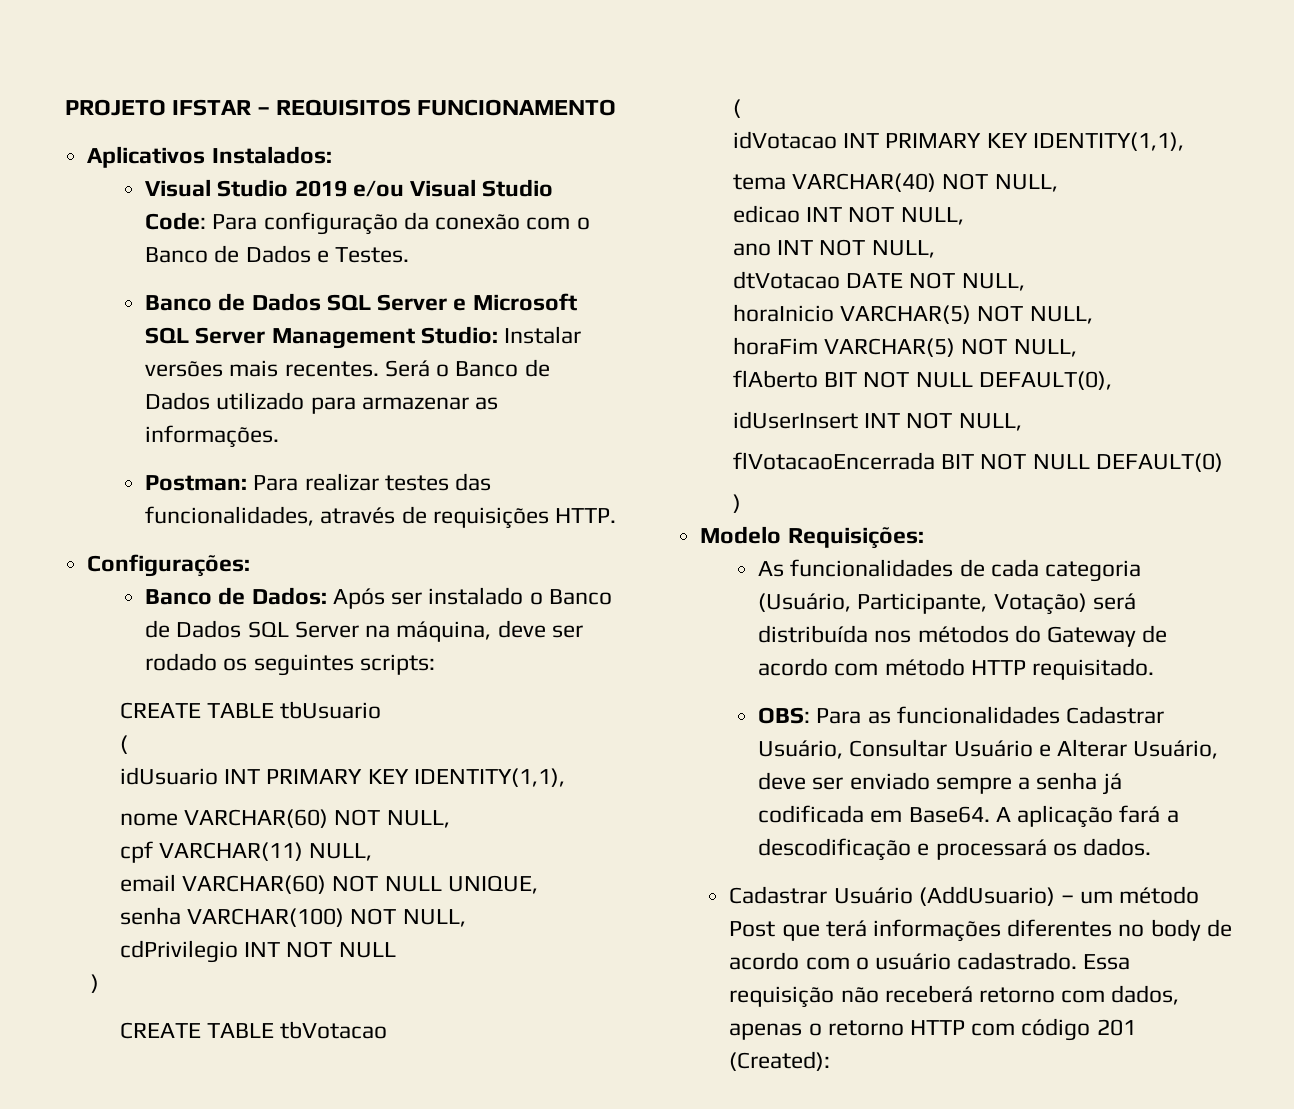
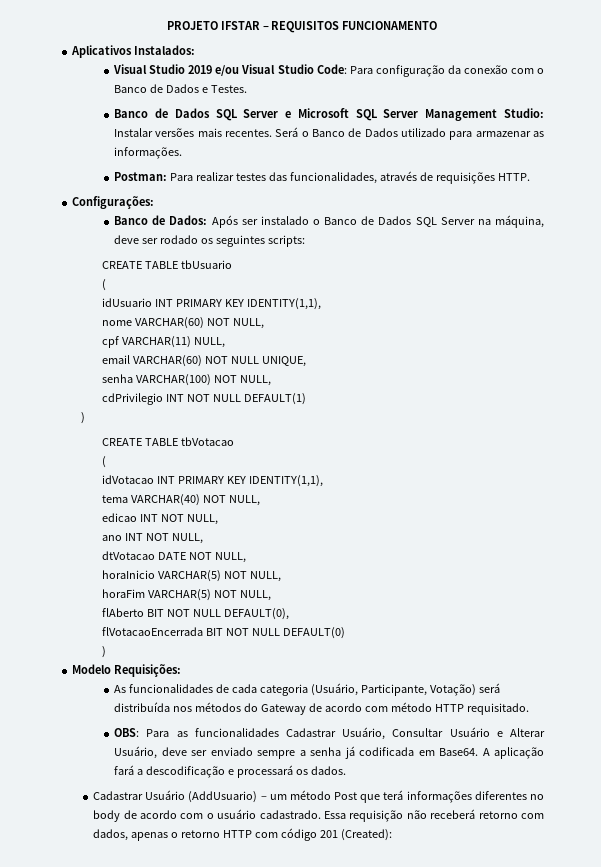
- cdPrivilegio INT NOT NULL
+ cdPrivilegio INT NOT NULL DEFAULT(1)
- idUserInsert INT NOT NULL,

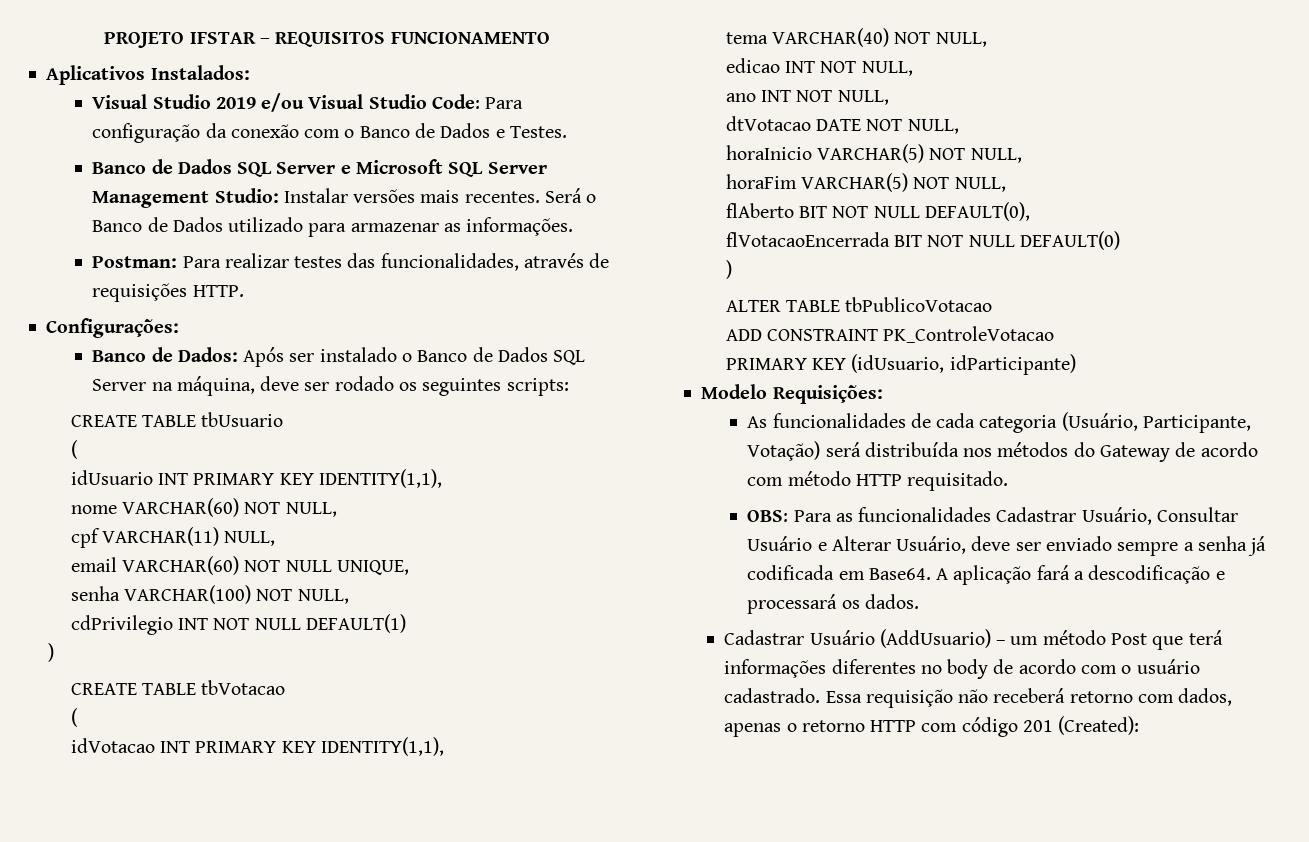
+ ALTER TABLE tbPublicoVotacao
+ ADD CONSTRAINT PK_ControleVotacao
+ PRIMARY KEY (idUsuario, idParticipante)

